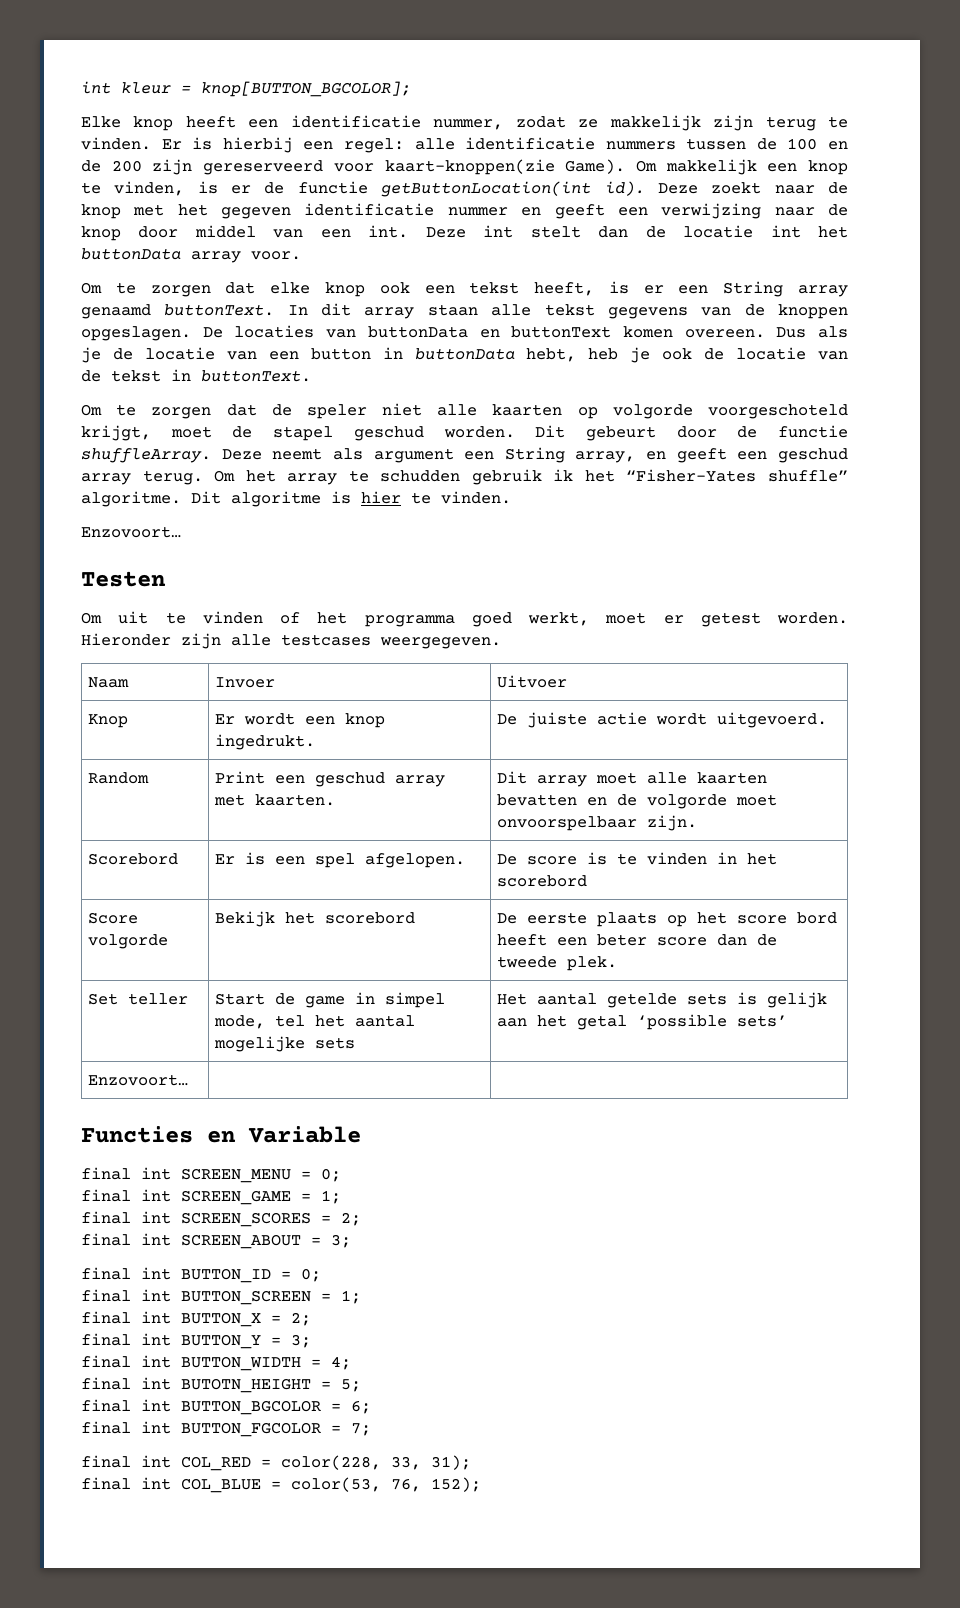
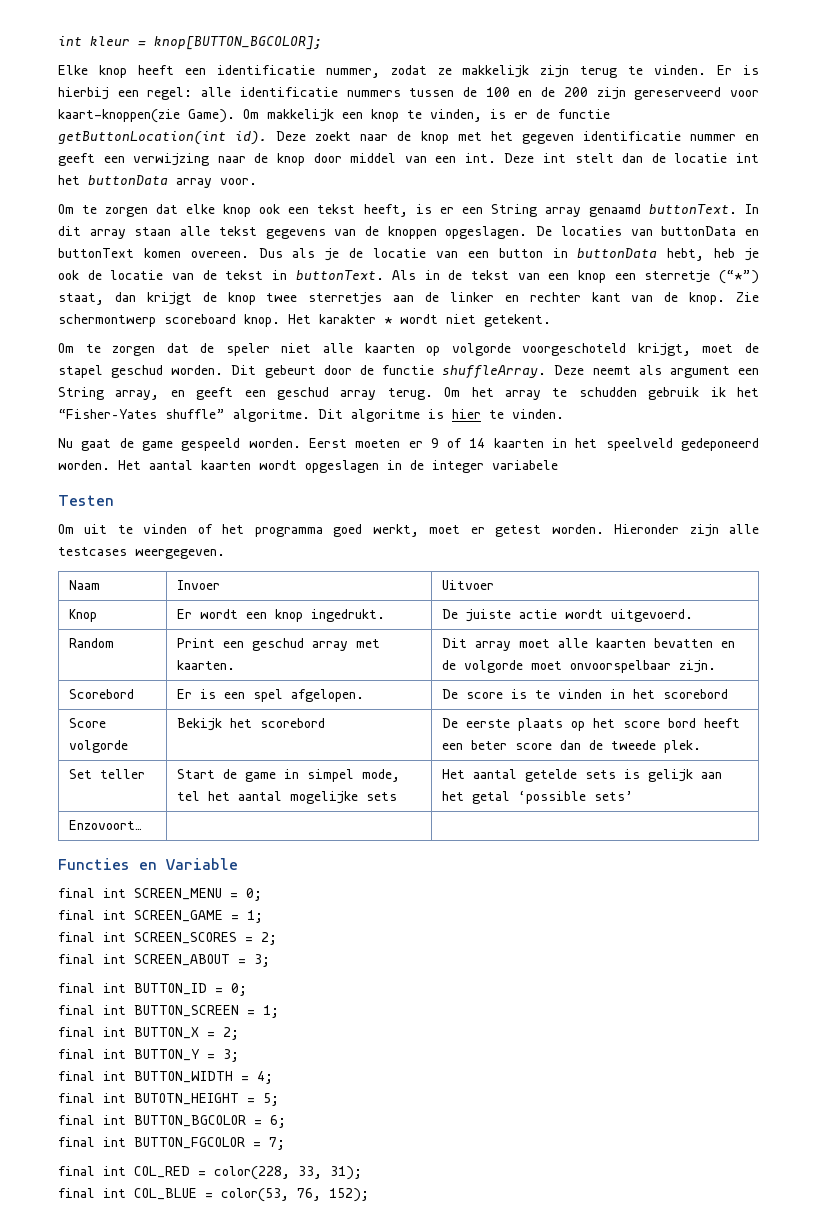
+ Als in de tekst van een knop een sterretje (“*”) staat, dan krijgt de knop twee sterretjes aan de linker en rechter kant van de knop. Zie schermontwerp scoreboard knop. Het karakter * wordt niet getekent.
  Dit algoritme is hier te vinden.
- Enzovoort…
+ Nu gaat de game gespeeld worden. Eerst moeten er 9 of 14 kaarten in het speelveld gedeponeerd worden. Het aantal kaarten wordt opgeslagen in de integer variabele

